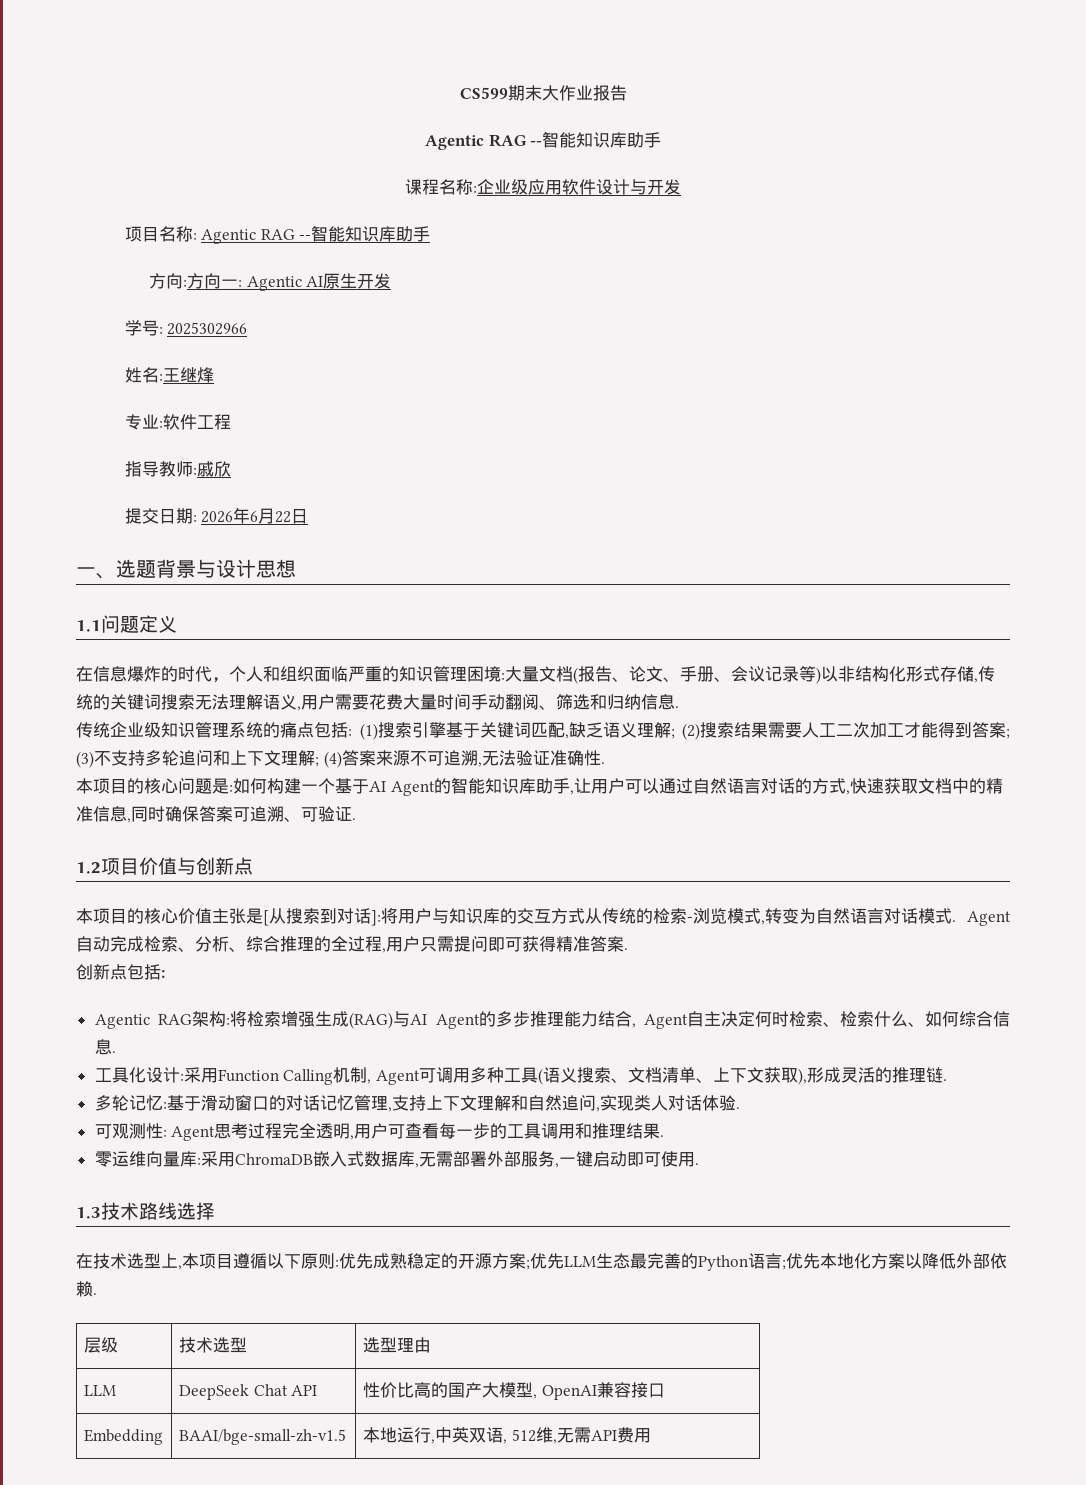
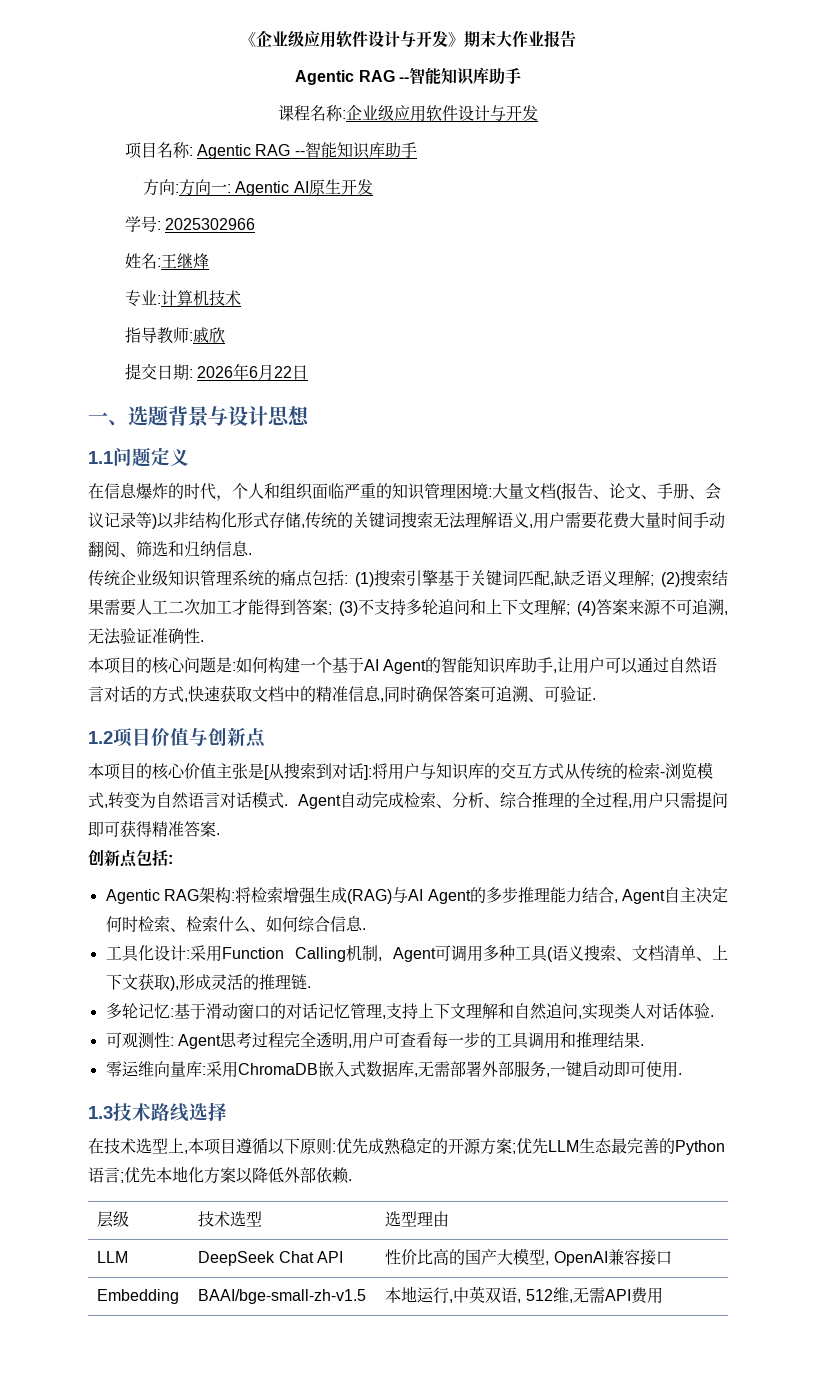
- CS599期末大作业报告
+ 《企业级应用软件设计与开发》期末大作业报告
- 专业:软件工程
+ 专业:计算机技术

